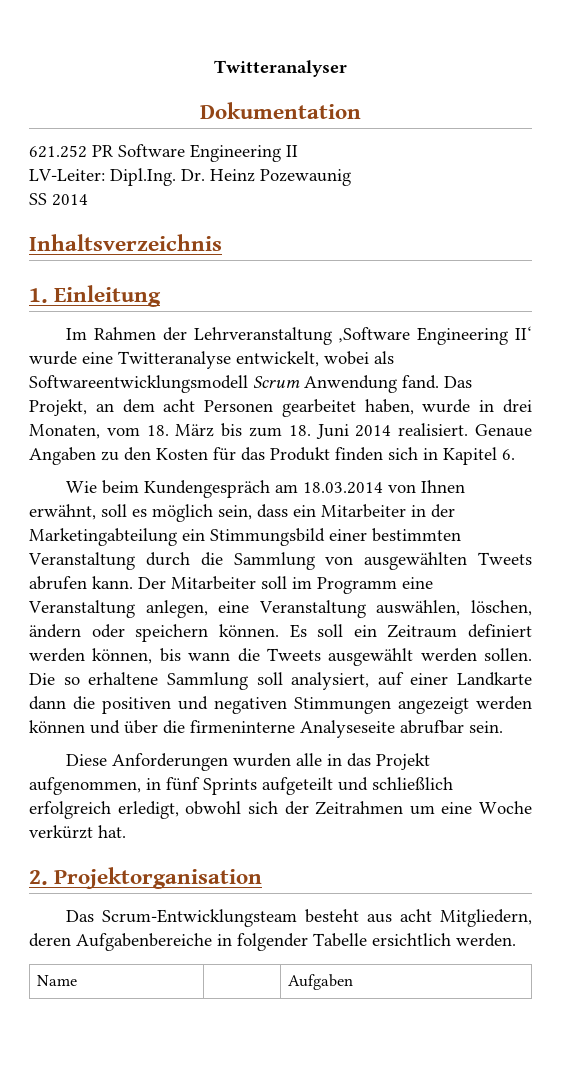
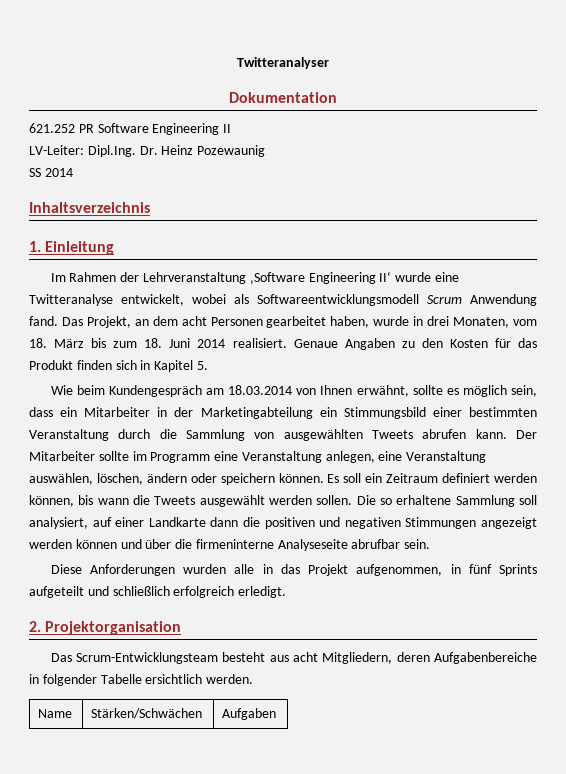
- Genaue Angaben zu den Kosten für das Produkt finden sich in Kapitel 6.
+ Genaue Angaben zu den Kosten für das Produkt finden sich in Kapitel 5.
- Wie beim Kundengespräch am 18.03.2014 von Ihnen erwähnt, soll es möglich sein, dass ein Mitarbeiter in der Marketingabteilung ein Stimmungsbild einer bestimmten Veranstaltung durch die Sammlung von ausgewählten Tweets abrufen kann.
+ Wie beim Kundengespräch am 18.03.2014 von Ihnen erwähnt, sollte es möglich sein, dass ein Mitarbeiter in der Marketingabteilung ein Stimmungsbild einer bestimmten Veranstaltung durch die Sammlung von ausgewählten Tweets abrufen kann.
- Der Mitarbeiter soll im Programm eine Veranstaltung anlegen, eine Veranstaltung auswählen, löschen, ändern oder speichern können.
+ Der Mitarbeiter sollte im Programm eine Veranstaltung anlegen, eine Veranstaltung auswählen, löschen, ändern oder speichern können.
- Diese Anforderungen wurden alle in das Projekt aufgenommen, in fünf Sprints aufgeteilt und schließlich erfolgreich erledigt, obwohl sich der Zeitrahmen um eine Woche verkürzt hat.
+ Diese Anforderungen wurden alle in das Projekt aufgenommen, in fünf Sprints aufgeteilt und schließlich erfolgreich erledigt.
- Name | | Aufgaben
+ Name | Stärken/Schwächen | Aufgaben

